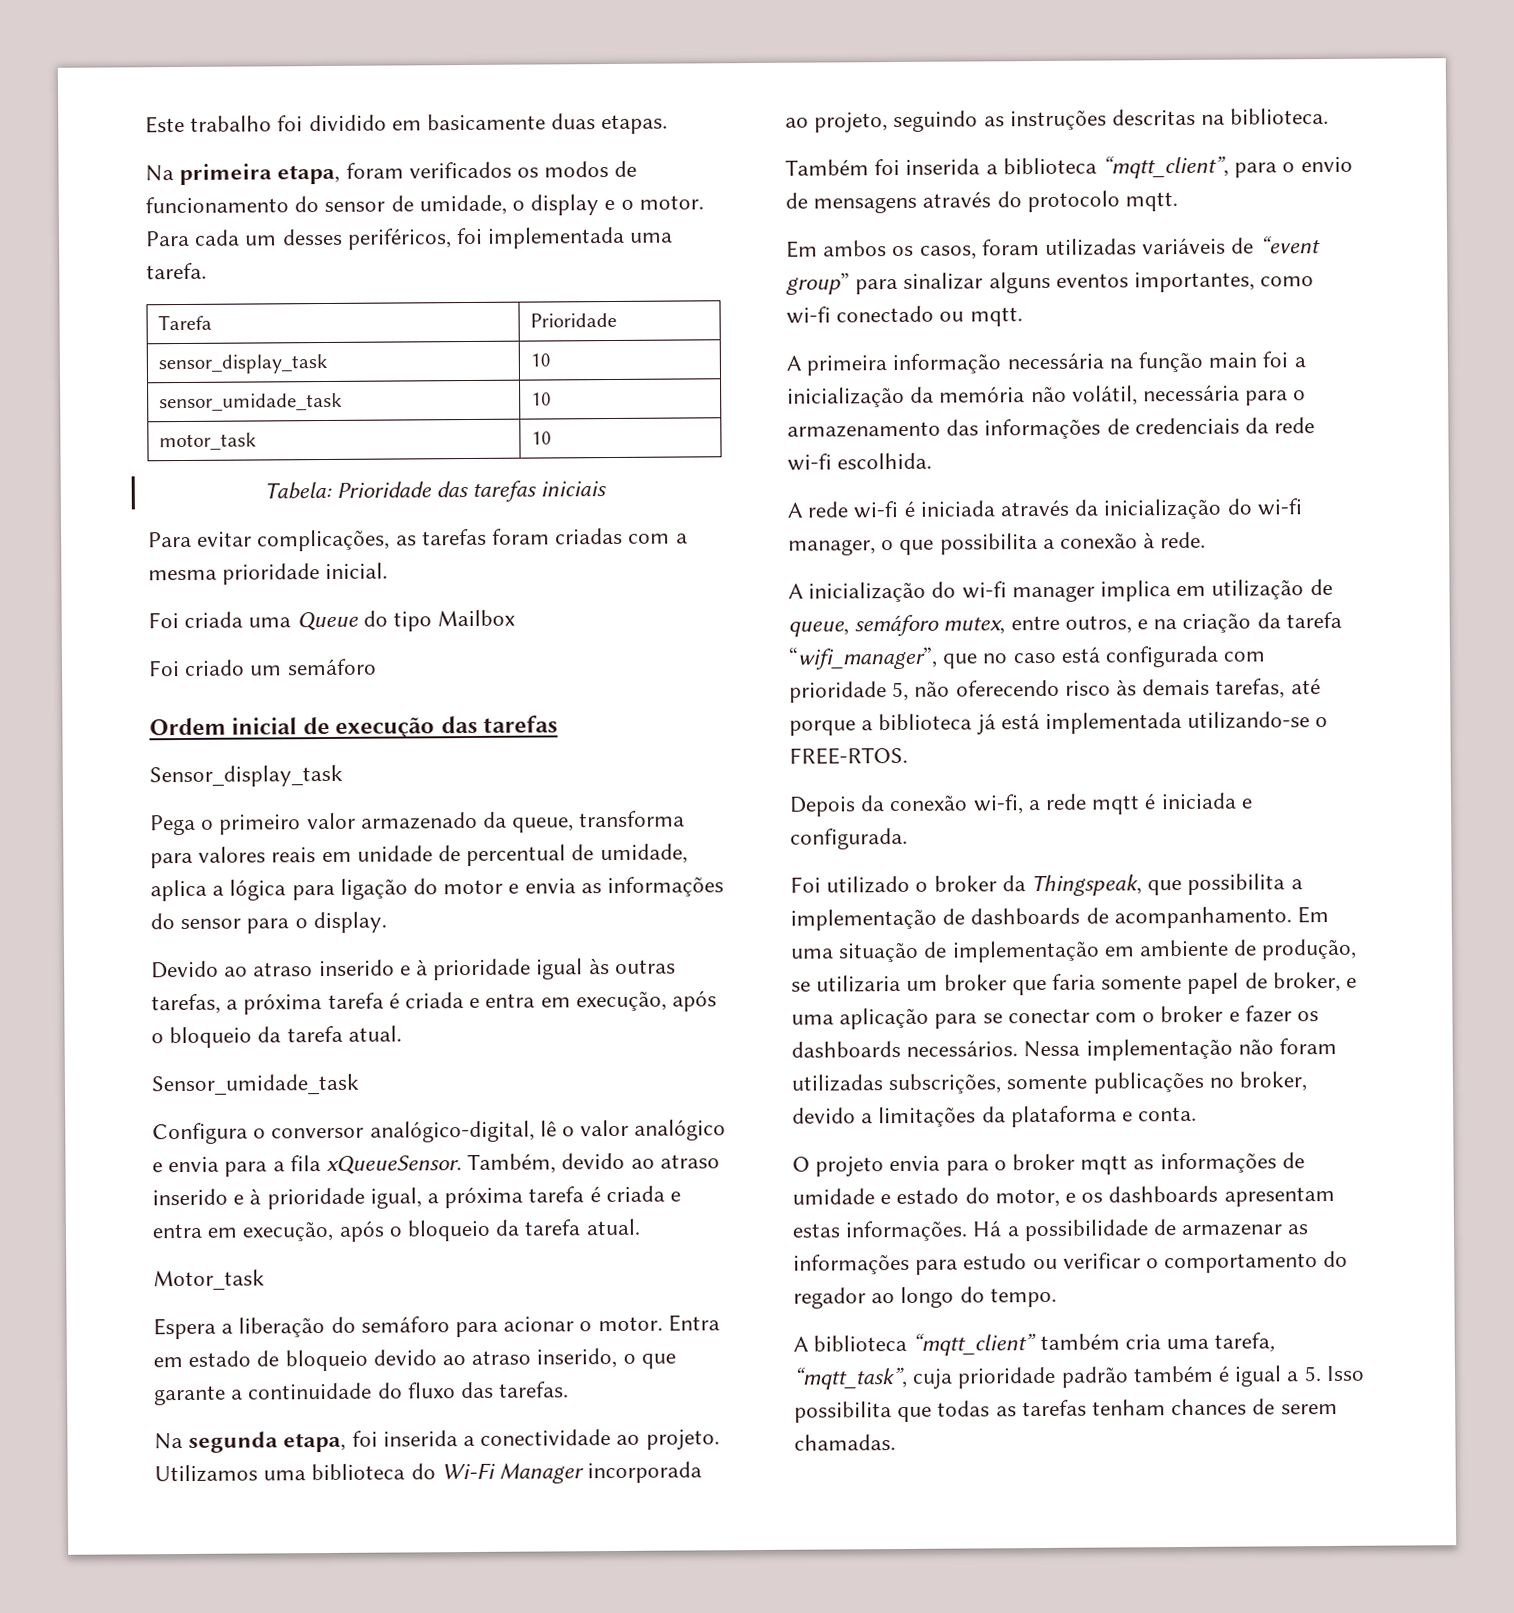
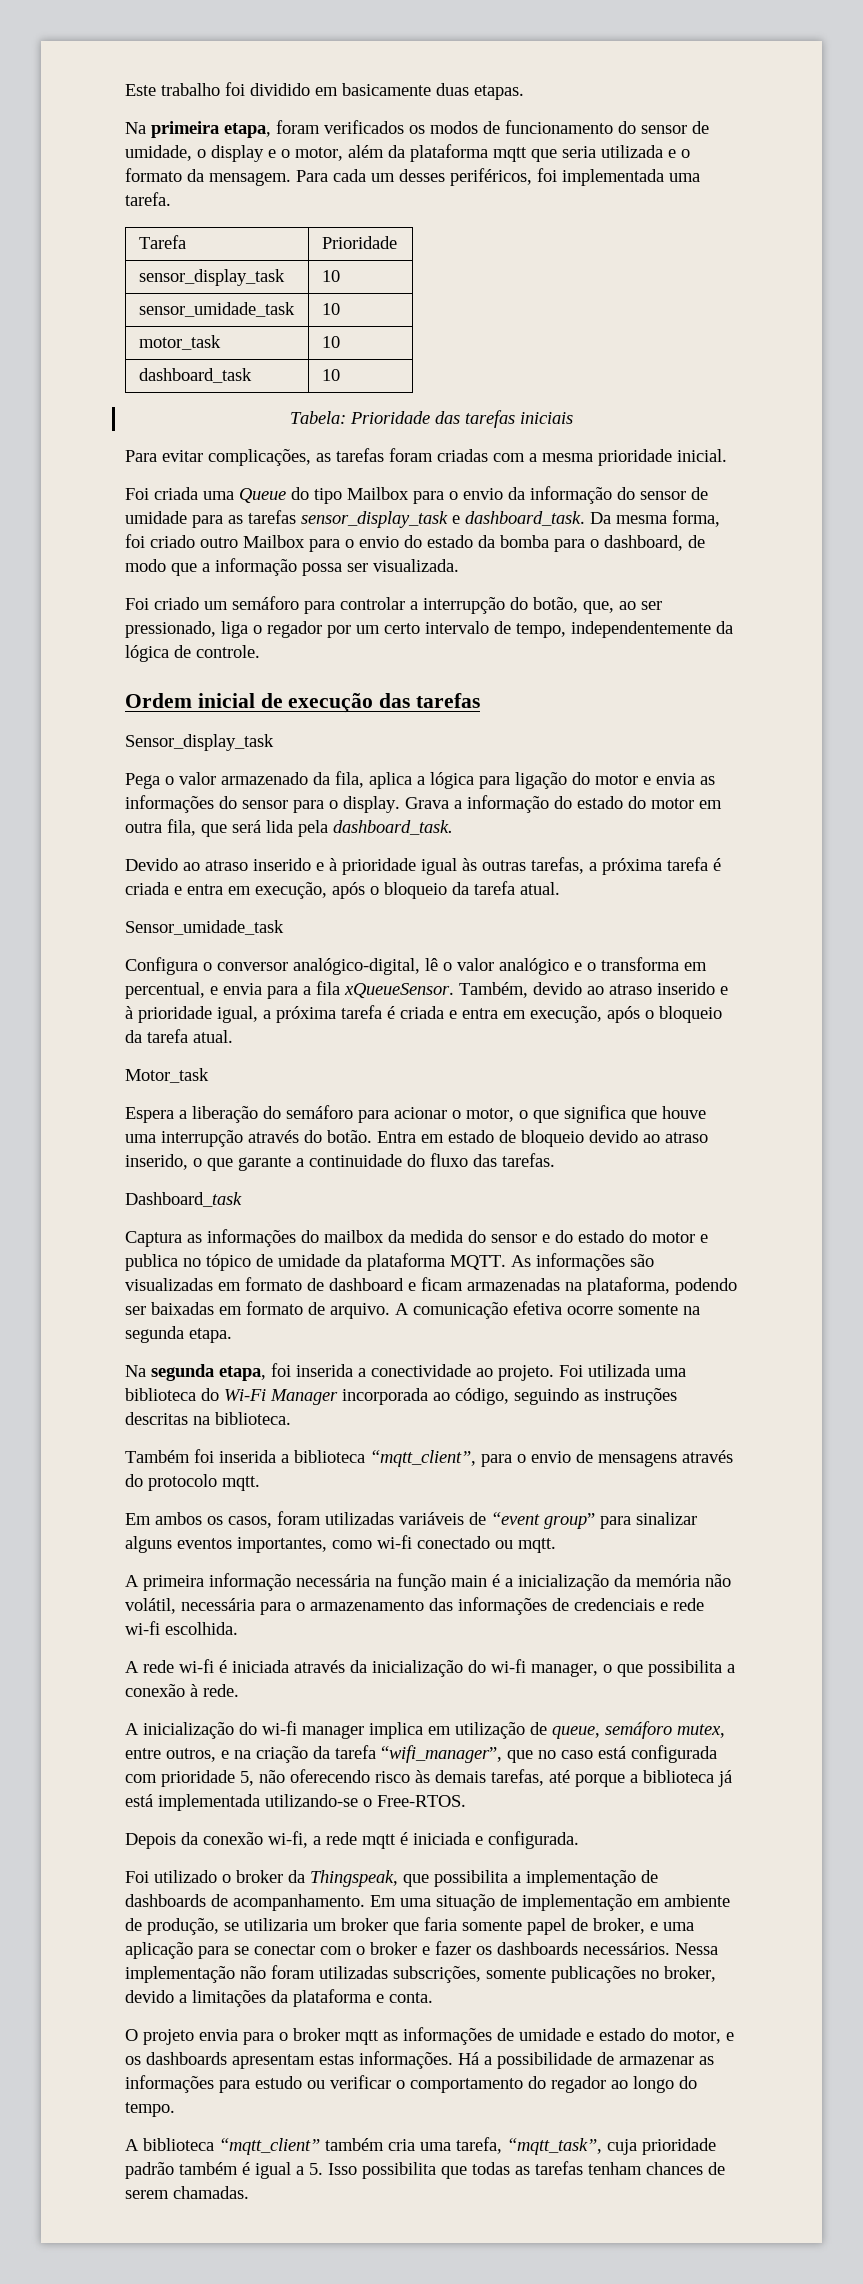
- Na primeira etapa, foram verificados os modos de funcionamento do sensor de umidade, o display e o motor.
+ Na primeira etapa, foram verificados os modos de funcionamento do sensor de umidade, o display e o motor, além da plataforma mqtt que seria utilizada e o formato da mensagem.
+ dashboard_task | 10
- Foi criada uma Queue do tipo Mailbox
- Foi criado um semáforo
+ Foi criada uma Queue do tipo Mailbox para o envio da informação do sensor de umidade para as tarefas sensor_display_task e dashboard_task. Da mesma forma, foi criado outro Mailbox para o envio do estado da bomba para o dashboard, de modo que a informação possa ser visualizada.
+ Foi criado um semáforo para controlar a interrupção do botão, que, ao ser pressionado, liga o regador por um certo intervalo de tempo, independentemente da lógica de controle.
- Pega o primeiro valor armazenado da queue, transforma para valores reais em unidade de percentual de umidade, aplica a lógica para ligação do motor e envia as informações do sensor para o display.
+ Pega o valor armazenado da fila, aplica a lógica para ligação do motor e envia as informações do sensor para o display. Grava a informação do estado do motor em outra fila, que será lida pela dashboard_task.
- Configura o conversor analógico-digital, lê o valor analógico e envia para a fila xQueueSensor.
+ Configura o conversor analógico-digital, lê o valor analógico e o transforma em percentual, e envia para a fila xQueueSensor.
- Espera a liberação do semáforo para acionar o motor.
+ Espera a liberação do semáforo para acionar o motor, o que significa que houve uma interrupção através do botão.
+ Dashboard_task
+ Captura as informações do mailbox da medida do sensor e do estado do motor e publica no tópico de umidade da plataforma MQTT. As informações são visualizadas em formato de dashboard e ficam armazenadas na plataforma, podendo ser baixadas em formato de arquivo. A comunicação efetiva ocorre somente na segunda etapa.
- Utilizamos uma biblioteca do Wi-Fi Manager incorporada ao projeto, seguindo as instruções descritas na biblioteca.
+ Foi utilizada uma biblioteca do Wi-Fi Manager incorporada ao código, seguindo as instruções descritas na biblioteca.
- A primeira informação necessária na função main foi a inicialização da memória não volátil, necessária para o armazenamento das informações de credenciais da rede wi-fi escolhida.
+ A primeira informação necessária na função main é a inicialização da memória não volátil, necessária para o armazenamento das informações de credenciais e rede wi-fi escolhida.
- A inicialização do wi-fi manager implica em utilização de queue, semáforo mutex, entre outros, e na criação da tarefa “wifi_manager”, que no caso está configurada com prioridade 5, não oferecendo risco às demais tarefas, até porque a biblioteca já está implementada utilizando-se o FREE-RTOS.
+ A inicialização do wi-fi manager implica em utilização de queue, semáforo mutex, entre outros, e na criação da tarefa “wifi_manager”, que no caso está configurada com prioridade 5, não oferecendo risco às demais tarefas, até porque a biblioteca já está implementada utilizando-se o Free-RTOS.

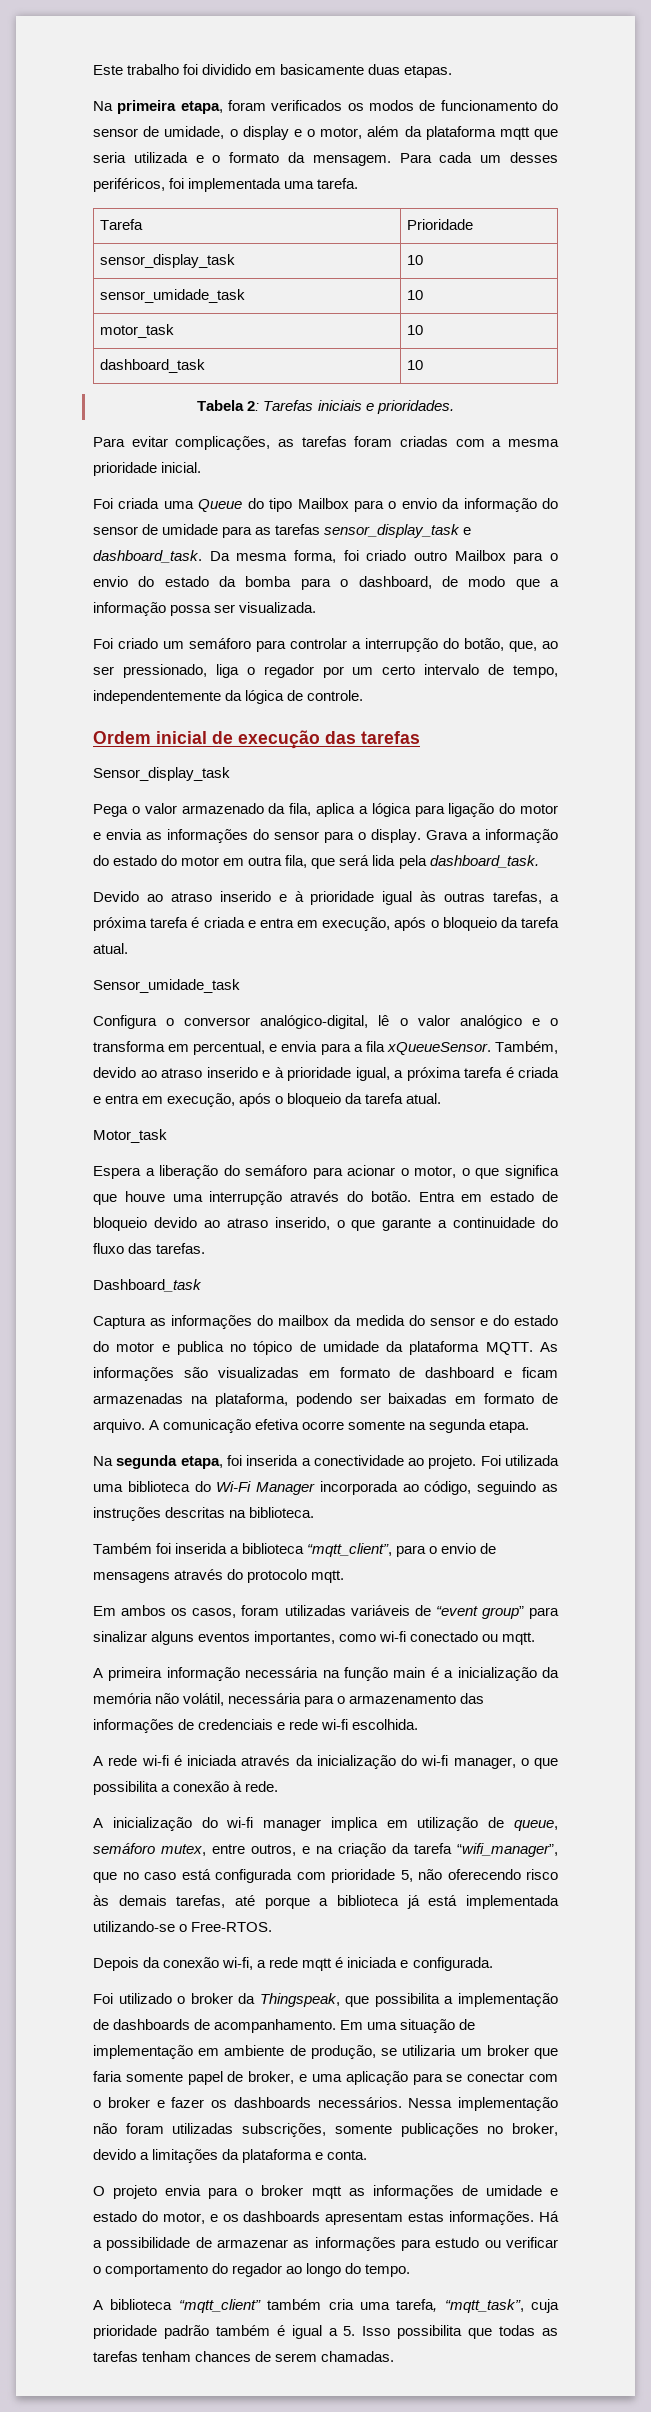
- Tabela: Prioridade das tarefas iniciais
+ Tabela 2: Tarefas iniciais e prioridades.

